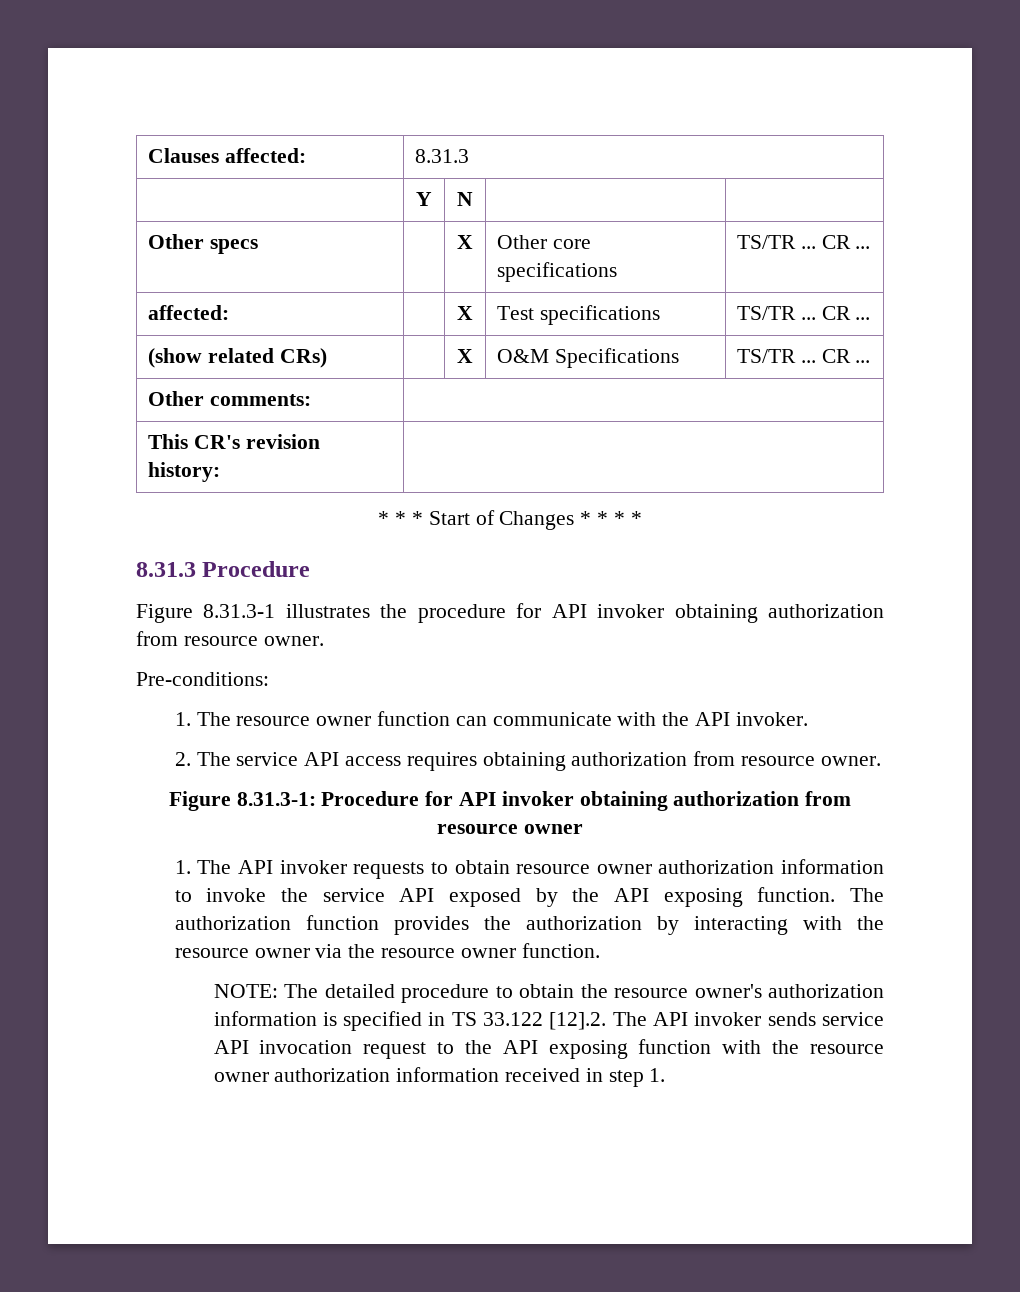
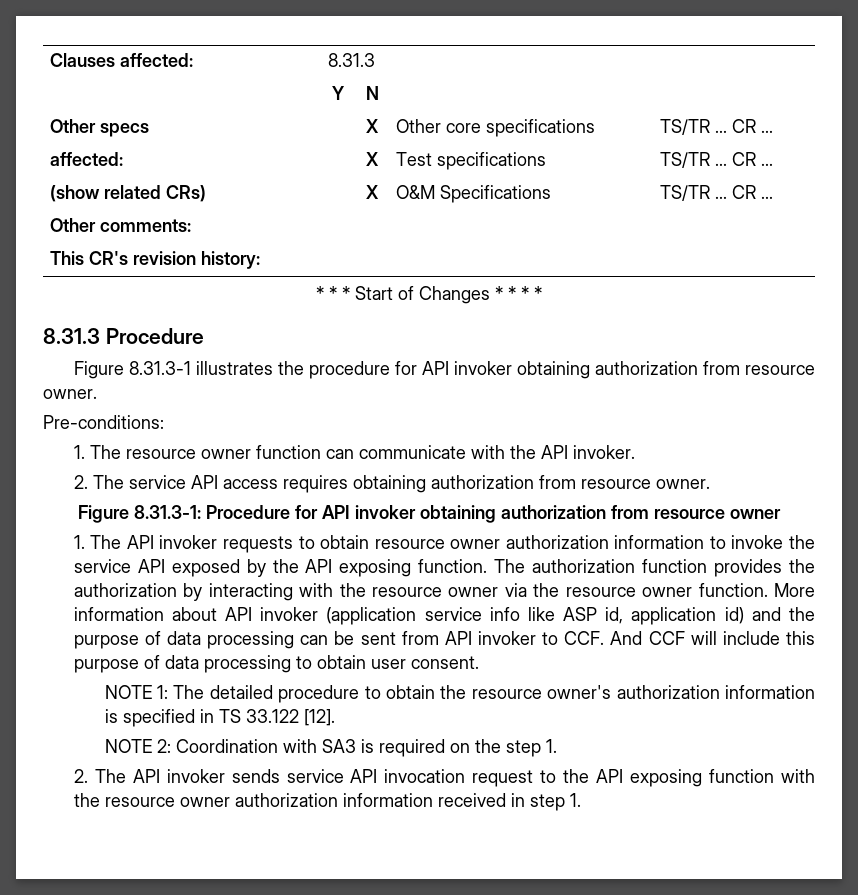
- The authorization function provides the authorization by interacting with the resource owner via the resource owner function.
- NOTE: The detailed procedure to obtain the resource owner's authorization information is specified in TS 33.122 [12].2. The API invoker sends service API invocation request to the API exposing function with the resource owner authorization information received in step 1.
+ The authorization function provides the authorization by interacting with the resource owner via the resource owner function. More information about API invoker (application service info like ASP id, application id) and the purpose of data processing can be sent from API invoker to CCF. And CCF will include this purpose of data processing to obtain user consent.
+ NOTE 1: The detailed procedure to obtain the resource owner's authorization information is specified in TS 33.122 [12].
+ NOTE 2: Coordination with SA3 is required on the step 1.
+ 2. The API invoker sends service API invocation request to the API exposing function with the resource owner authorization information received in step 1.

